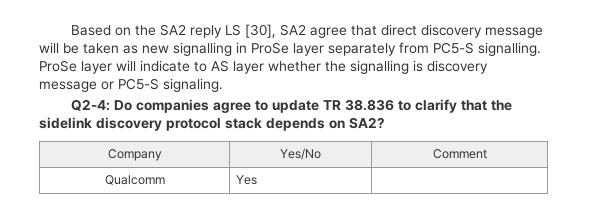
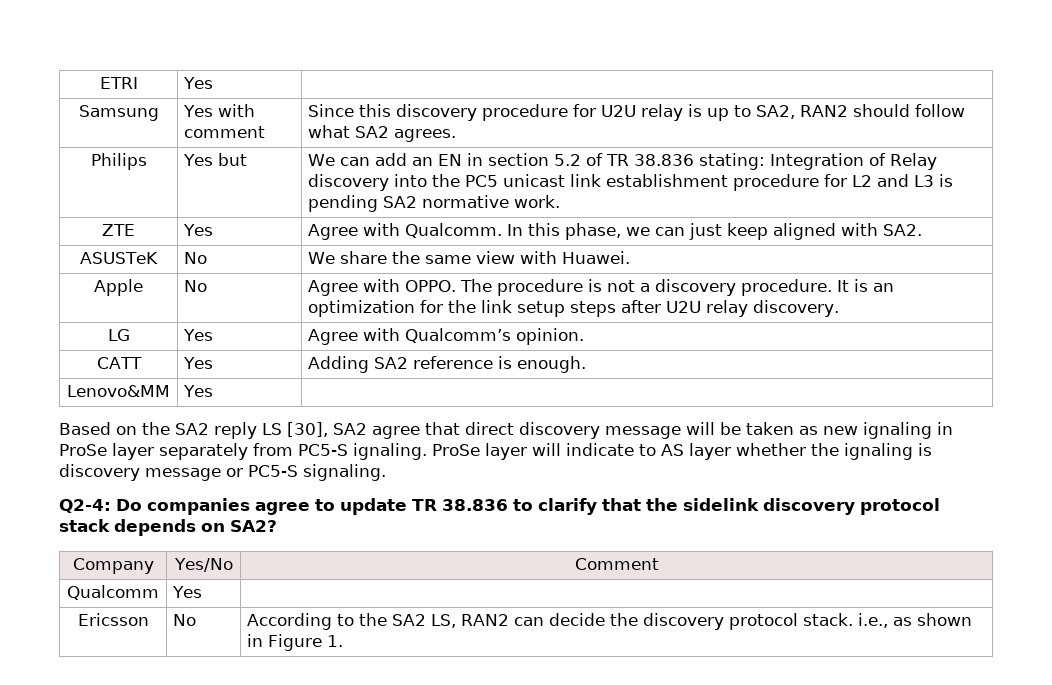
+ ETRI | Yes |
+ Samsung | Yes with comment | Since this discovery procedure for U2U relay is up to SA2, RAN2 should follow what SA2 agrees.
+ Philips | Yes but | We can add an EN in section 5.2 of TR 38.836 stating: Integration of Relay discovery into the PC5 unicast link establishment procedure for L2 and L3 is pending SA2 normative work.
+ ZTE | Yes | Agree with Qualcomm. In this phase, we can just keep aligned with SA2.
+ ASUSTeK | No | We share the same view with Huawei.
+ Apple | No | Agree with OPPO. The procedure is not a discovery procedure. It is an optimization for the link setup steps after U2U relay discovery.
+ LG | Yes | Agree with Qualcomm’s opinion.
+ CATT | Yes | Adding SA2 reference is enough.
+ Lenovo&MM | Yes |
- Based on the SA2 reply LS [30], SA2 agree that direct discovery message will be taken as new signalling in ProSe layer separately from PC5-S signalling.
+ Based on the SA2 reply LS [30], SA2 agree that direct discovery message will be taken as new ignaling in ProSe layer separately from PC5-S ignaling.
- ProSe layer will indicate to AS layer whether the signalling is discovery message or PC5-S signaling.
+ ProSe layer will indicate to AS layer whether the ignaling is discovery message or PC5-S signaling.
+ Ericsson | No | According to the SA2 LS, RAN2 can decide the discovery protocol stack. i.e., as shown in Figure 1.

